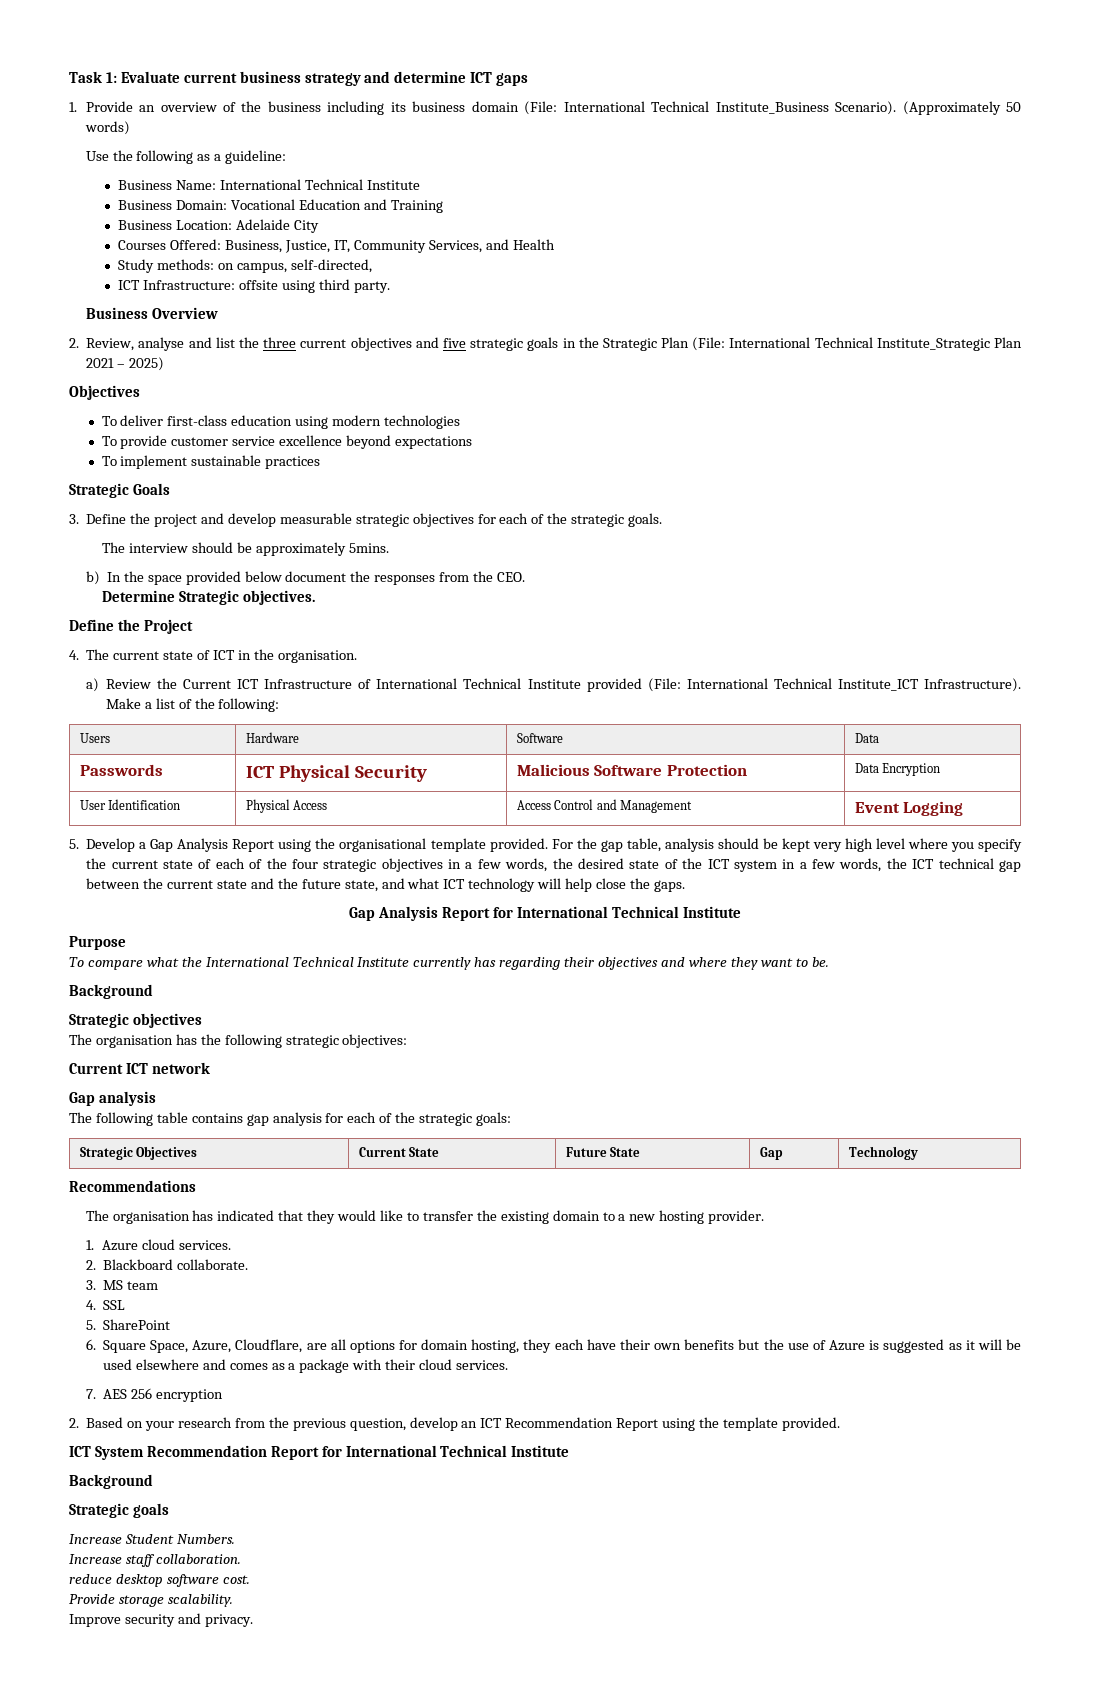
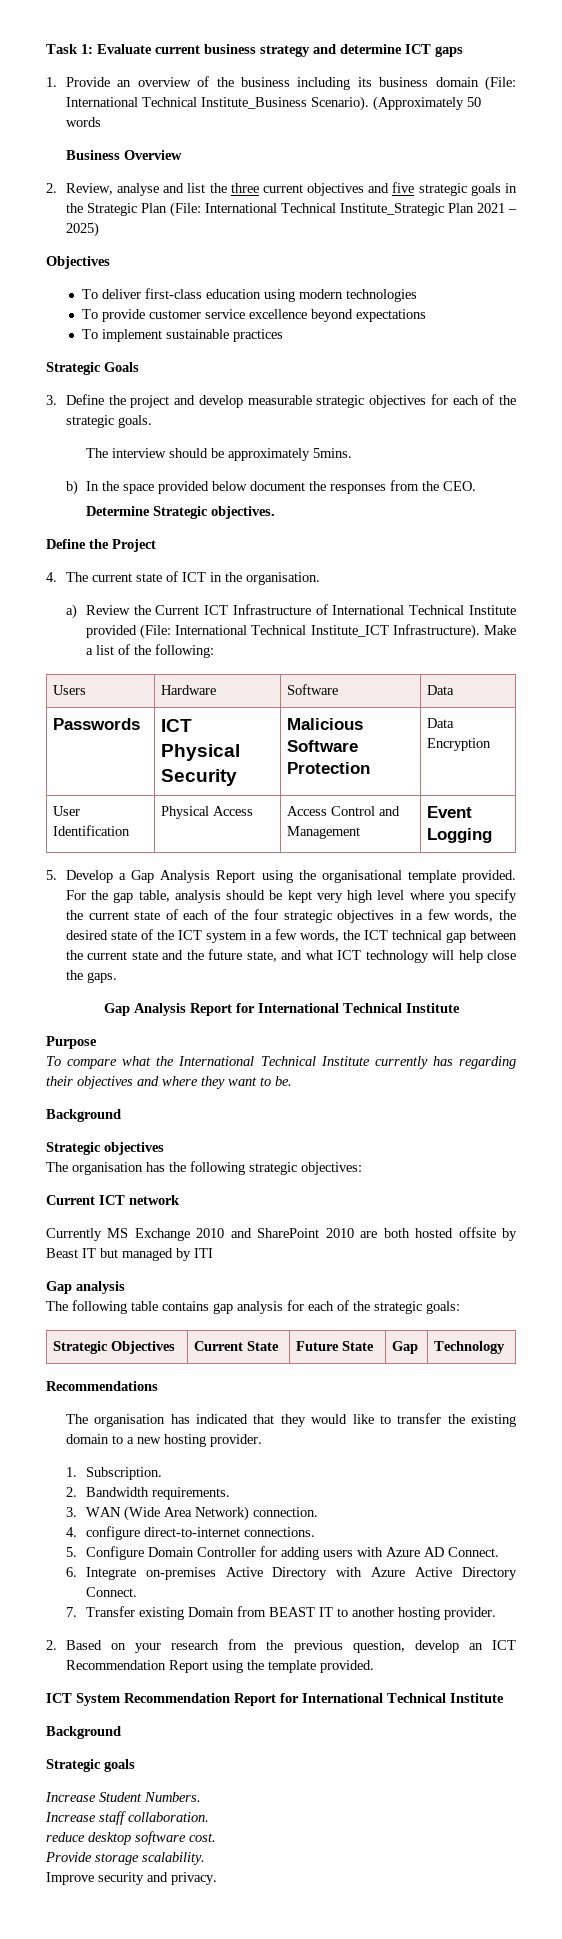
- (Approximately 50 words)
- Use the following as a guideline:
- Business Name: International Technical Institute
- Business Domain: Vocational Education and Training
- Business Location: Adelaide City
- Courses Offered: Business, Justice, IT, Community Services, and Health
- Study methods: on campus, self-directed,
- ICT Infrastructure: offsite using third party.
+ (Approximately 50 words
+ Currently MS Exchange 2010 and SharePoint 2010 are both hosted offsite by Beast IT but managed by ITI
- 1. Azure cloud services.
- 2. Blackboard collaborate.
- 3. MS team
- 4. SSL
- 5. SharePoint
- 6. Square Space, Azure, Cloudflare, are all options for domain hosting, they each have their own benefits but the use of Azure is suggested as it will be used elsewhere and comes as a package with their cloud services.
- 7. AES 256 encryption
+ 1. Subscription.
+ 2. Bandwidth requirements.
+ 3. WAN (Wide Area Network) connection.
+ 4. configure direct-to-internet connections.
+ 5. Configure Domain Controller for adding users with Azure AD Connect.
+ 6. Integrate on-premises Active Directory with Azure Active Directory Connect.
+ 7. Transfer existing Domain from BEAST IT to another hosting provider.

